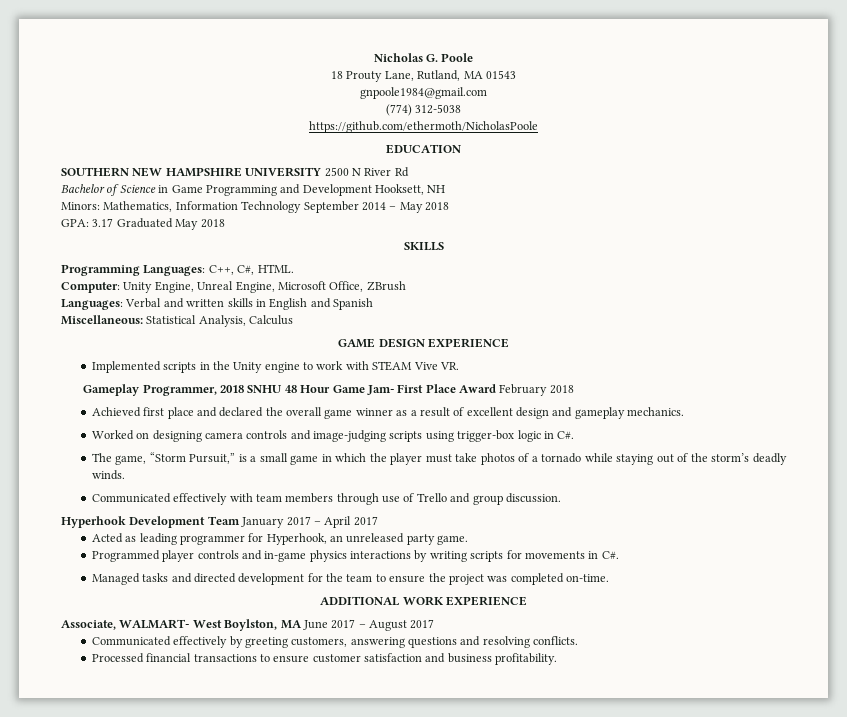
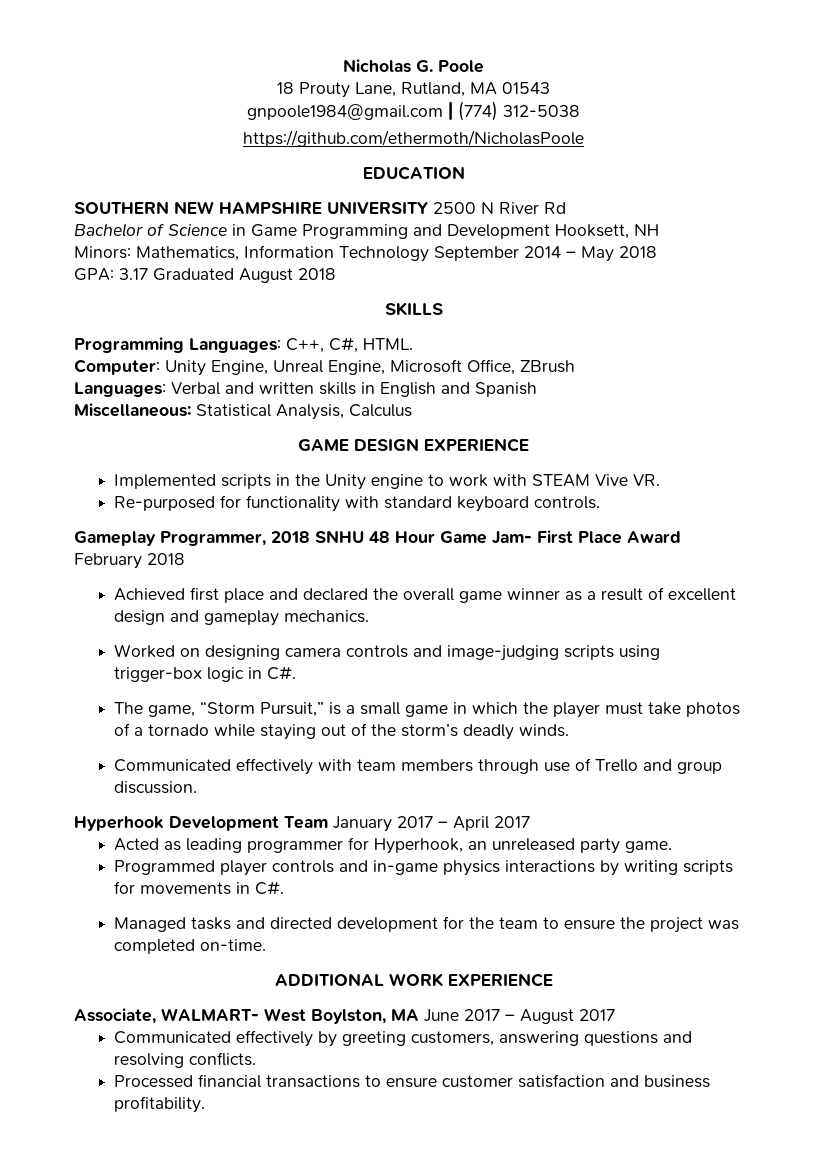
- gnpoole1984@gmail.com
- (774) 312-5038
+ gnpoole1984@gmail.com | (774) 312-5038
- GPA: 3.17 Graduated May 2018
+ GPA: 3.17 Graduated August 2018
+ Re-purposed for functionality with standard keyboard controls.

